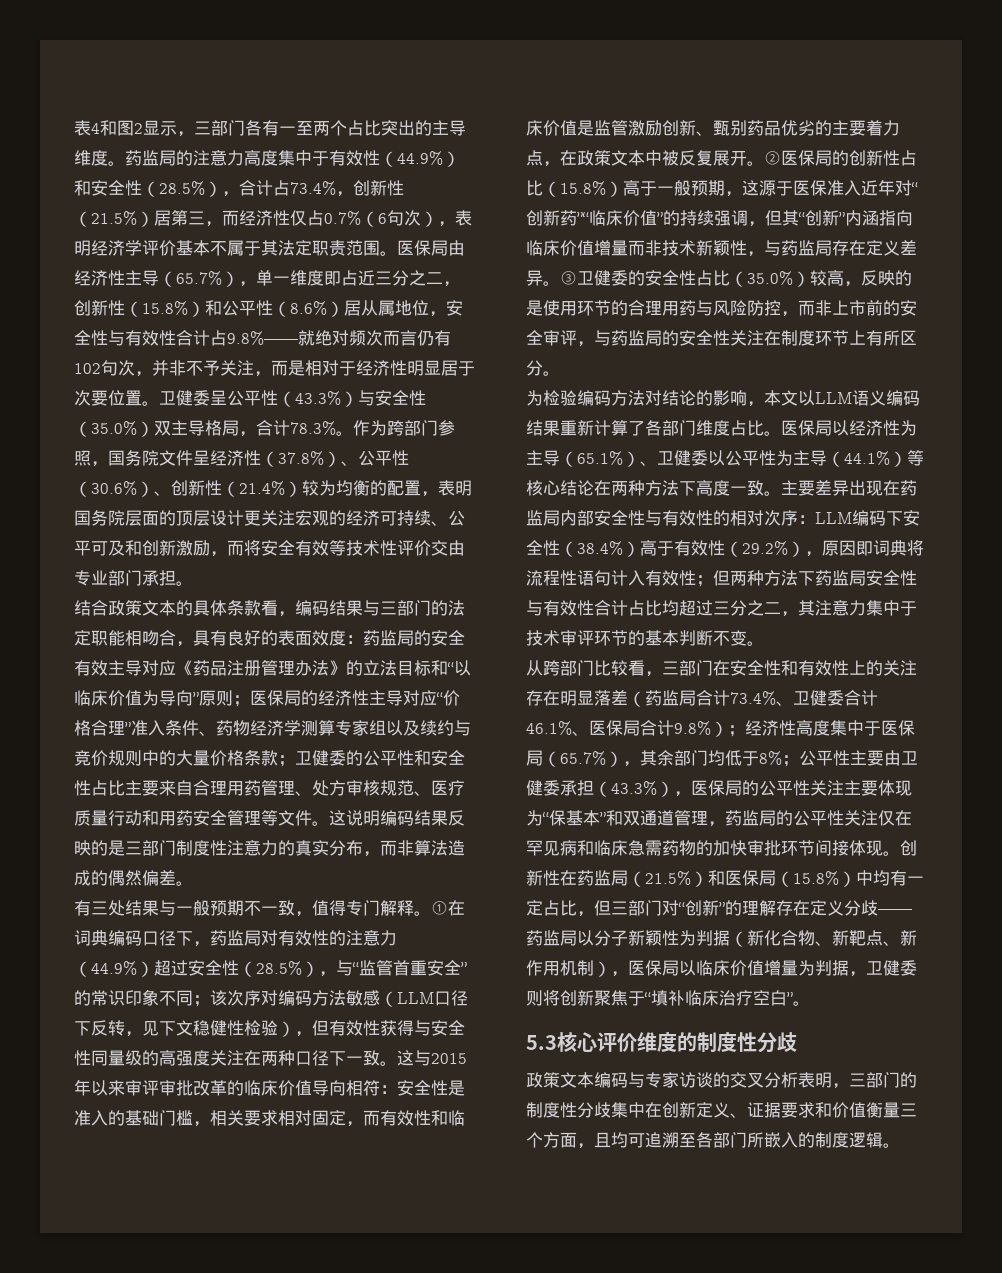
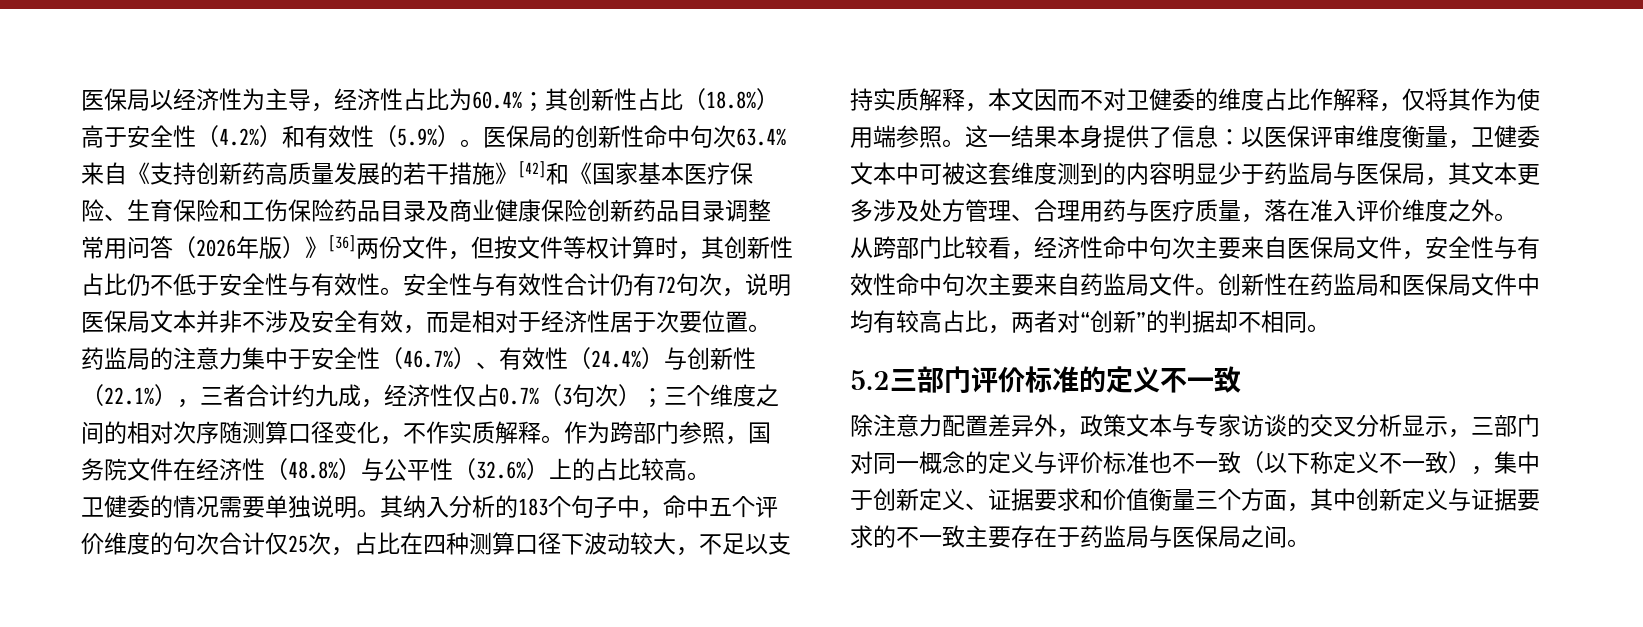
- 表4和图2显示，三部门各有一至两个占比突出的主导维度。药监局的注意力高度集中于有效性（44.9%）和安全性（28.5%），合计占73.4%，创新性（21.5%）居第三，而经济性仅占0.7%（6句次），表明经济学评价基本不属于其法定职责范围。医保局由经济性主导（65.7%），单一维度即占近三分之二，创新性（15.8%）和公平性（8.6%）居从属地位，安全性与有效性合计占9.8%——就绝对频次而言仍有102句次，并非不予关注，而是相对于经济性明显居于次要位置。
+ 医保局以经济性为主导，经济性占比为60.4%；其创新性占比（18.8%）高于安全性（4.2%）和有效性（5.9%）。医保局的创新性命中句次63.4%来自《支持创新药高质量发展的若干措施》[42]和《国家基本医疗保险、生育保险和工伤保险药品目录及商业健康保险创新药品目录调整常用问答（2026年版）》[36]两份文件，但按文件等权计算时，其创新性占比仍不低于安全性与有效性。安全性与有效性合计仍有72句次，说明医保局文本并非不涉及安全有效，而是相对于经济性居于次要位置。
- 卫健委呈公平性（43.3%）与安全性（35.0%）双主导格局，合计78.3%。
+ 药监局的注意力集中于安全性（46.7%）、有效性（24.4%）与创新性（22.1%），三者合计约九成，经济性仅占0.7%（3句次）；三个维度之间的相对次序随测算口径变化，不作实质解释。
- 作为跨部门参照，国务院文件呈经济性（37.8%）、公平性（30.6%）、创新性（21.4%）较为均衡的配置，表明国务院层面的顶层设计更关注宏观的经济可持续、公平可及和创新激励，而将安全有效等技术性评价交由专业部门承担。
- 结合政策文本的具体条款看，编码结果与三部门的法定职能相吻合，具有良好的表面效度：药监局的安全有效主导对应《药品注册管理办法》的立法目标和“以临床价值为导向”原则；医保局的经济性主导对应“价格合理”准入条件、药物经济学测算专家组以及续约与竞价规则中的大量价格条款；卫健委的公平性和安全性占比主要来自合理用药管理、处方审核规范、医疗质量行动和用药安全管理等文件。这说明编码结果反映的是三部门制度性注意力的真实分布，而非算法造成的偶然偏差。
- 有三处结果与一般预期不一致，值得专门解释。①在词典编码口径下，药监局对有效性的注意力（44.9%）超过安全性（28.5%），与“监管首重安全”的常识印象不同；该次序对编码方法敏感（LLM口径下反转，见下文稳健性检验），但有效性获得与安全性同量级的高强度关注在两种口径下一致。这与2015年以来审评审批改革的临床价值导向相符：安全性是准入的基础门槛，相关要求相对固定，而有效性和临床价值是监管激励创新、甄别药品优劣的主要着力点，在政策文本中被反复展开。②医保局的创新性占比（15.8%）高于一般预期，这源于医保准入近年对“创新药”“临床价值”的持续强调，但其“创新”内涵指向临床价值增量而非技术新颖性，与药监局存在定义差异。③卫健委的安全性占比（35.0%）较高，反映的是使用环节的合理用药与风险防控，而非上市前的安全审评，与药监局的安全性关注在制度环节上有所区分。
- 为检验编码方法对结论的影响，本文以LLM语义编码结果重新计算了各部门维度占比。医保局以经济性为主导（65.1%）、卫健委以公平性为主导（44.1%）等核心结论在两种方法下高度一致。主要差异出现在药监局内部安全性与有效性的相对次序：LLM编码下安全性（38.4%）高于有效性（29.2%），原因即词典将流程性语句计入有效性；但两种方法下药监局安全性与有效性合计占比均超过三分之二，其注意力集中于技术审评环节的基本判断不变。
+ 作为跨部门参照，国务院文件在经济性（48.8%）与公平性（32.6%）上的占比较高。
+ 卫健委的情况需要单独说明。其纳入分析的183个句子中，命中五个评价维度的句次合计仅25次，占比在四种测算口径下波动较大，不足以支持实质解释，本文因而不对卫健委的维度占比作解释，仅将其作为使用端参照。这一结果本身提供了信息：以医保评审维度衡量，卫健委文本中可被这套维度测到的内容明显少于药监局与医保局，其文本更多涉及处方管理、合理用药与医疗质量，落在准入评价维度之外。
- 从跨部门比较看，三部门在安全性和有效性上的关注存在明显落差（药监局合计73.4%、卫健委合计46.1%、医保局合计9.8%）；经济性高度集中于医保局（65.7%），其余部门均低于8%；公平性主要由卫健委承担（43.3%），医保局的公平性关注主要体现为“保基本”和双通道管理，药监局的公平性关注仅在罕见病和临床急需药物的加快审批环节间接体现。创新性在药监局（21.5%）和医保局（15.8%）中均有一定占比，但三部门对“创新”的理解存在定义分歧——药监局以分子新颖性为判据（新化合物、新靶点、新作用机制），医保局以临床价值增量为判据，卫健委则将创新聚焦于“填补临床治疗空白”。
- 5.3核心评价维度的制度性分歧
- 政策文本编码与专家访谈的交叉分析表明，三部门的制度性分歧集中在创新定义、证据要求和价值衡量三个方面，且均可追溯至各部门所嵌入的制度逻辑。
+ 从跨部门比较看，经济性命中句次主要来自医保局文件，安全性与有效性命中句次主要来自药监局文件。创新性在药监局和医保局文件中均有较高占比，两者对“创新”的判据却不相同。
+ 5.2三部门评价标准的定义不一致
+ 除注意力配置差异外，政策文本与专家访谈的交叉分析显示，三部门对同一概念的定义与评价标准也不一致（以下称定义不一致），集中于创新定义、证据要求和价值衡量三个方面，其中创新定义与证据要求的不一致主要存在于药监局与医保局之间。

